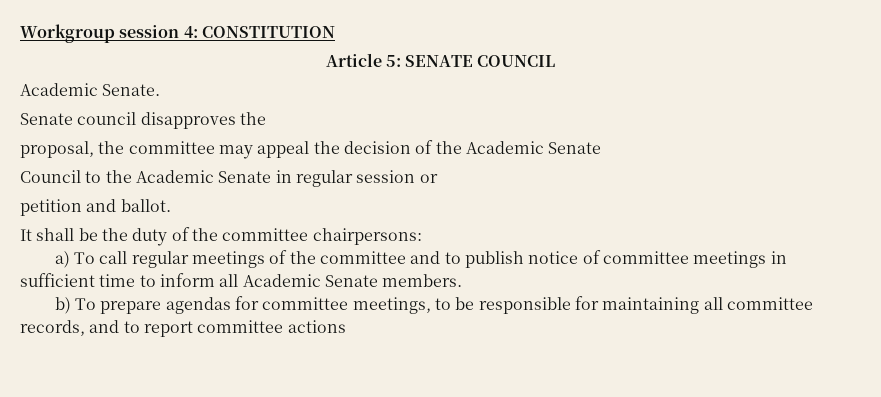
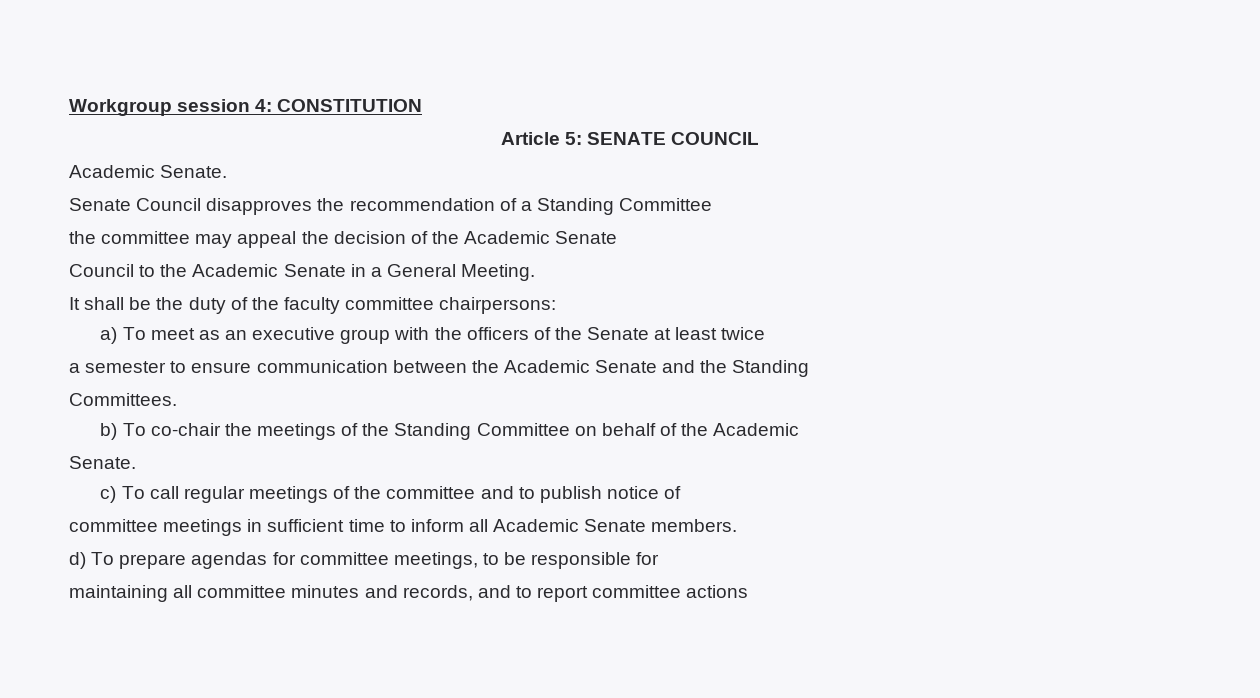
- Senate council disapproves the
- proposal, the committee may appeal the decision of the Academic Senate
+ Senate Council disapproves the recommendation of a Standing Committee
+ the committee may appeal the decision of the Academic Senate
- Council to the Academic Senate in regular session or
- petition and ballot.
+ Council to the Academic Senate in a General Meeting.
- It shall be the duty of the committee chairpersons:
+ It shall be the duty of the faculty committee chairpersons:
- a) To call regular meetings of the committee and to publish notice of committee meetings in sufficient time to inform all Academic Senate members.
+ a) To meet as an executive group with the officers of the Senate at least twice
+ a semester to ensure communication between the Academic Senate and the Standing
+ Committees.
+ b) To co-chair the meetings of the Standing Committee on behalf of the Academic
+ Senate.
+ c) To call regular meetings of the committee and to publish notice of
+ committee meetings in sufficient time to inform all Academic Senate members.
- b) To prepare agendas for committee meetings, to be responsible for maintaining all committee records, and to report committee actions
+ d) To prepare agendas for committee meetings, to be responsible for
+ maintaining all committee minutes and records, and to report committee actions

